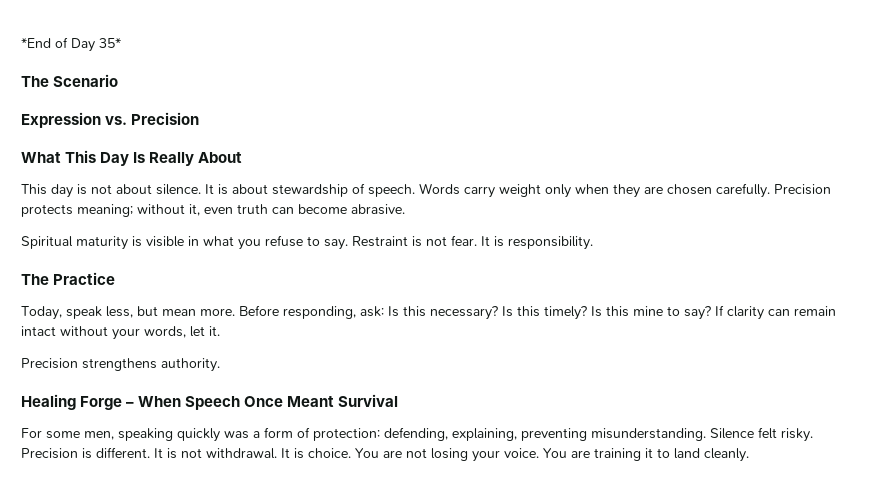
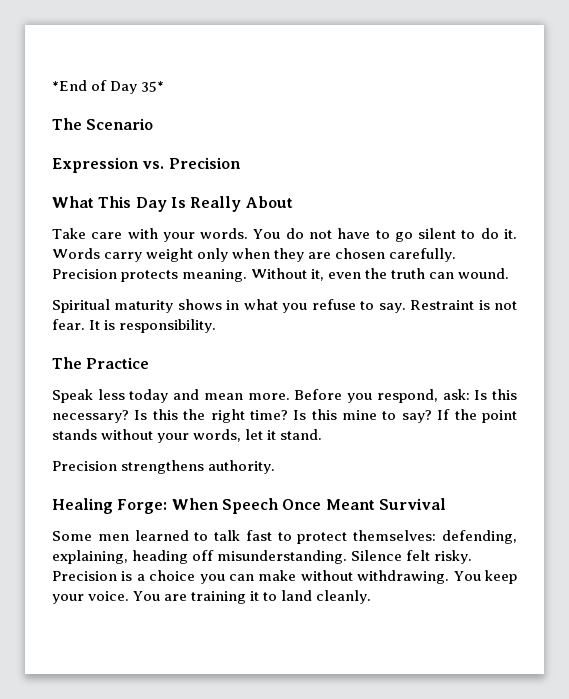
- This day is not about silence. It is about stewardship of speech.
+ Take care with your words. You do not have to go silent to do it.
- Precision protects meaning; without it, even truth can become abrasive.
+ Precision protects meaning. Without it, even the truth can wound.
- Spiritual maturity is visible in what you refuse to say.
+ Spiritual maturity shows in what you refuse to say.
- Today, speak less, but mean more.
+ Speak less today and mean more.
- Before responding, ask: Is this necessary?
+ Before you respond, ask: Is this necessary?
- Is this timely?
+ Is this the right time?
- If clarity can remain intact without your words, let it.
+ If the point stands without your words, let it stand.
- Healing Forge – When Speech Once Meant Survival
+ Healing Forge: When Speech Once Meant Survival
- For some men, speaking quickly was a form of protection: defending, explaining, preventing misunderstanding.
+ Some men learned to talk fast to protect themselves: defending, explaining, heading off misunderstanding.
- Precision is different. It is not withdrawal. It is choice. You are not losing your voice.
+ Precision is a choice you can make without withdrawing. You keep your voice.

